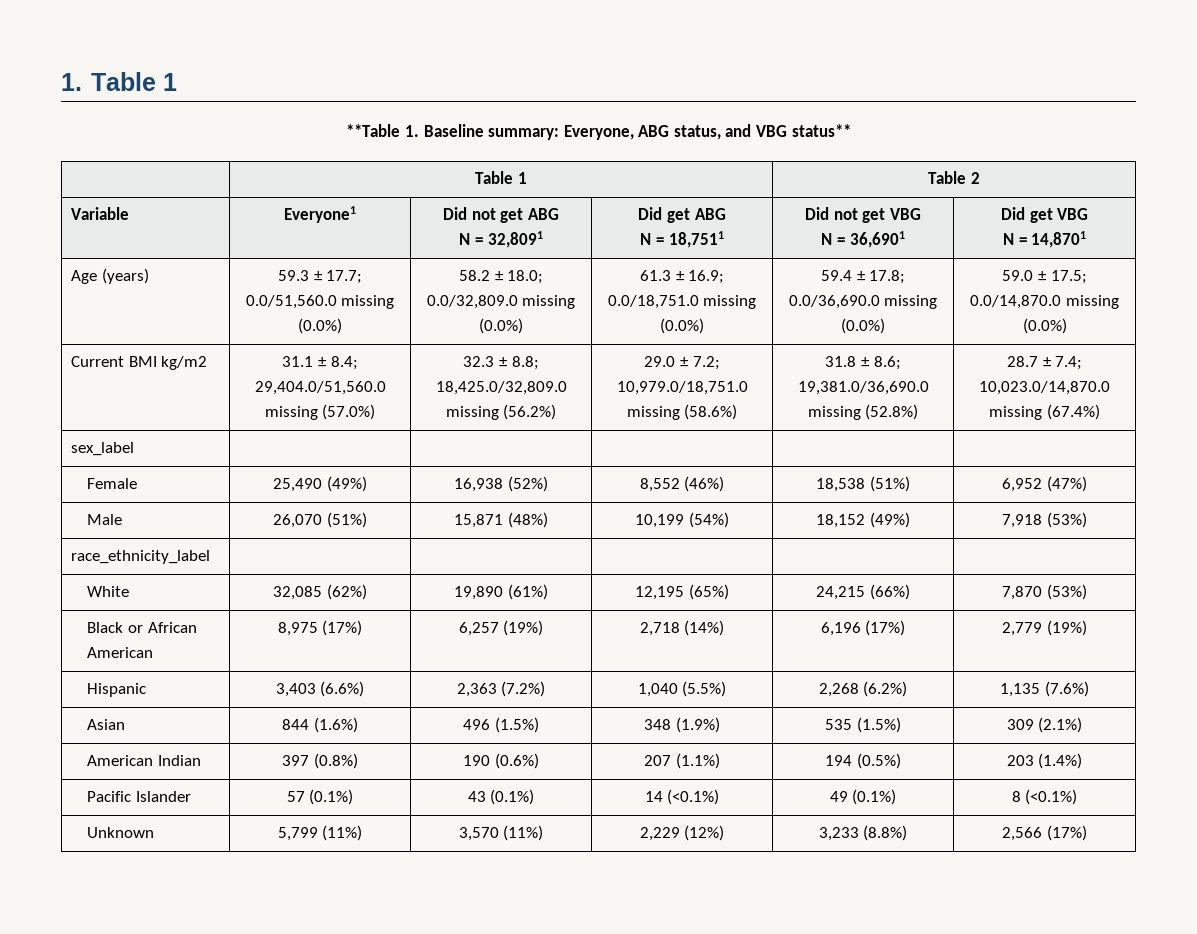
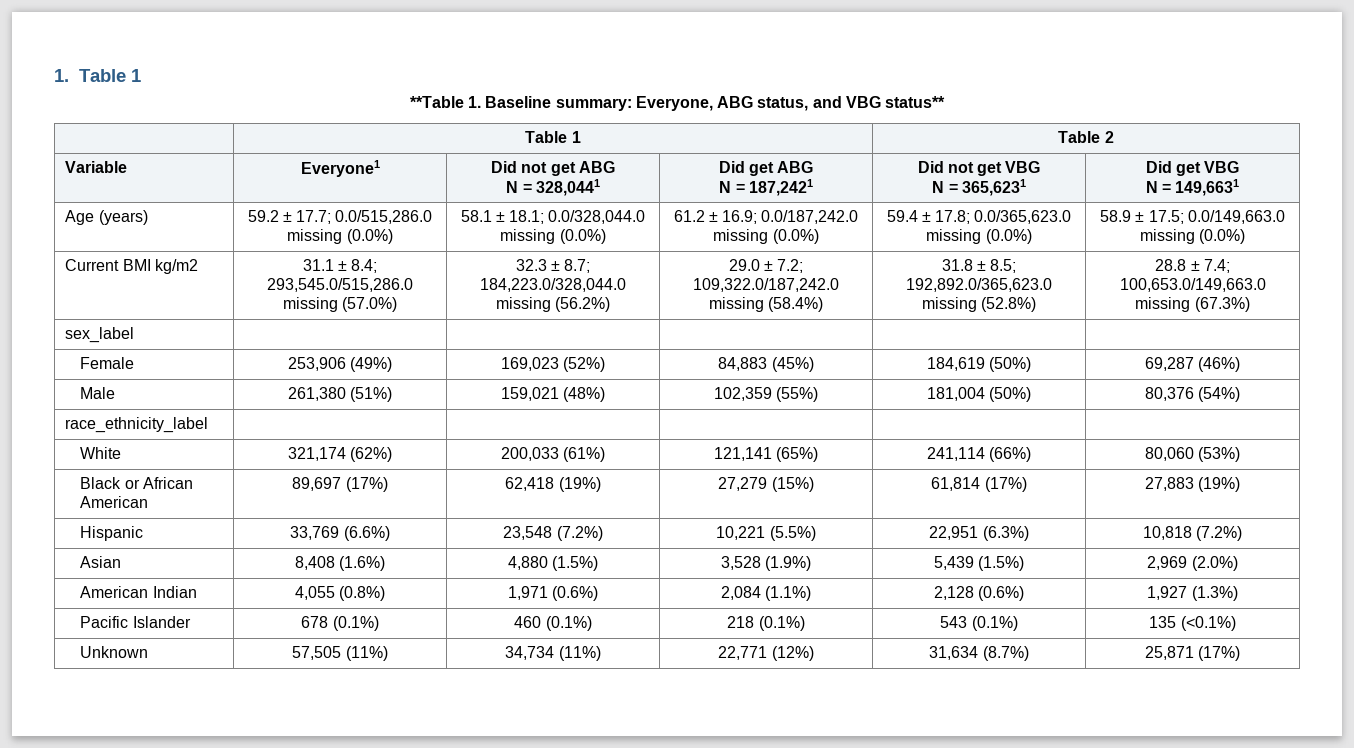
  Variable | Everyone1 | Did not get ABG
- N = 32,8091 | Did get ABG
- N = 18,7511 | Did not get VBG
- N = 36,6901 | Did get VBG
- N = 14,8701
+ N = 328,0441 | Did get ABG
+ N = 187,2421 | Did not get VBG
+ N = 365,6231 | Did get VBG
+ N = 149,6631
- Age (years) | 59.3 ± 17.7; 0.0/51,560.0 missing (0.0%) | 58.2 ± 18.0; 0.0/32,809.0 missing (0.0%) | 61.3 ± 16.9; 0.0/18,751.0 missing (0.0%) | 59.4 ± 17.8; 0.0/36,690.0 missing (0.0%) | 59.0 ± 17.5; 0.0/14,870.0 missing (0.0%)
+ Age (years) | 59.2 ± 17.7; 0.0/515,286.0 missing (0.0%) | 58.1 ± 18.1; 0.0/328,044.0 missing (0.0%) | 61.2 ± 16.9; 0.0/187,242.0 missing (0.0%) | 59.4 ± 17.8; 0.0/365,623.0 missing (0.0%) | 58.9 ± 17.5; 0.0/149,663.0 missing (0.0%)
- Current BMI kg/m2 | 31.1 ± 8.4; 29,404.0/51,560.0 missing (57.0%) | 32.3 ± 8.8; 18,425.0/32,809.0 missing (56.2%) | 29.0 ± 7.2; 10,979.0/18,751.0 missing (58.6%) | 31.8 ± 8.6; 19,381.0/36,690.0 missing (52.8%) | 28.7 ± 7.4; 10,023.0/14,870.0 missing (67.4%)
+ Current BMI kg/m2 | 31.1 ± 8.4; 293,545.0/515,286.0 missing (57.0%) | 32.3 ± 8.7; 184,223.0/328,044.0 missing (56.2%) | 29.0 ± 7.2; 109,322.0/187,242.0 missing (58.4%) | 31.8 ± 8.5; 192,892.0/365,623.0 missing (52.8%) | 28.8 ± 7.4; 100,653.0/149,663.0 missing (67.3%)
- Female | 25,490 (49%) | 16,938 (52%) | 8,552 (46%) | 18,538 (51%) | 6,952 (47%)
+ Female | 253,906 (49%) | 169,023 (52%) | 84,883 (45%) | 184,619 (50%) | 69,287 (46%)
- Male | 26,070 (51%) | 15,871 (48%) | 10,199 (54%) | 18,152 (49%) | 7,918 (53%)
+ Male | 261,380 (51%) | 159,021 (48%) | 102,359 (55%) | 181,004 (50%) | 80,376 (54%)
- White | 32,085 (62%) | 19,890 (61%) | 12,195 (65%) | 24,215 (66%) | 7,870 (53%)
+ White | 321,174 (62%) | 200,033 (61%) | 121,141 (65%) | 241,114 (66%) | 80,060 (53%)
- Black or African American | 8,975 (17%) | 6,257 (19%) | 2,718 (14%) | 6,196 (17%) | 2,779 (19%)
+ Black or African American | 89,697 (17%) | 62,418 (19%) | 27,279 (15%) | 61,814 (17%) | 27,883 (19%)
- Hispanic | 3,403 (6.6%) | 2,363 (7.2%) | 1,040 (5.5%) | 2,268 (6.2%) | 1,135 (7.6%)
+ Hispanic | 33,769 (6.6%) | 23,548 (7.2%) | 10,221 (5.5%) | 22,951 (6.3%) | 10,818 (7.2%)
- Asian | 844 (1.6%) | 496 (1.5%) | 348 (1.9%) | 535 (1.5%) | 309 (2.1%)
+ Asian | 8,408 (1.6%) | 4,880 (1.5%) | 3,528 (1.9%) | 5,439 (1.5%) | 2,969 (2.0%)
- American Indian | 397 (0.8%) | 190 (0.6%) | 207 (1.1%) | 194 (0.5%) | 203 (1.4%)
+ American Indian | 4,055 (0.8%) | 1,971 (0.6%) | 2,084 (1.1%) | 2,128 (0.6%) | 1,927 (1.3%)
- Pacific Islander | 57 (0.1%) | 43 (0.1%) | 14 (<0.1%) | 49 (0.1%) | 8 (<0.1%)
+ Pacific Islander | 678 (0.1%) | 460 (0.1%) | 218 (0.1%) | 543 (0.1%) | 135 (<0.1%)
- Unknown | 5,799 (11%) | 3,570 (11%) | 2,229 (12%) | 3,233 (8.8%) | 2,566 (17%)
+ Unknown | 57,505 (11%) | 34,734 (11%) | 22,771 (12%) | 31,634 (8.7%) | 25,871 (17%)

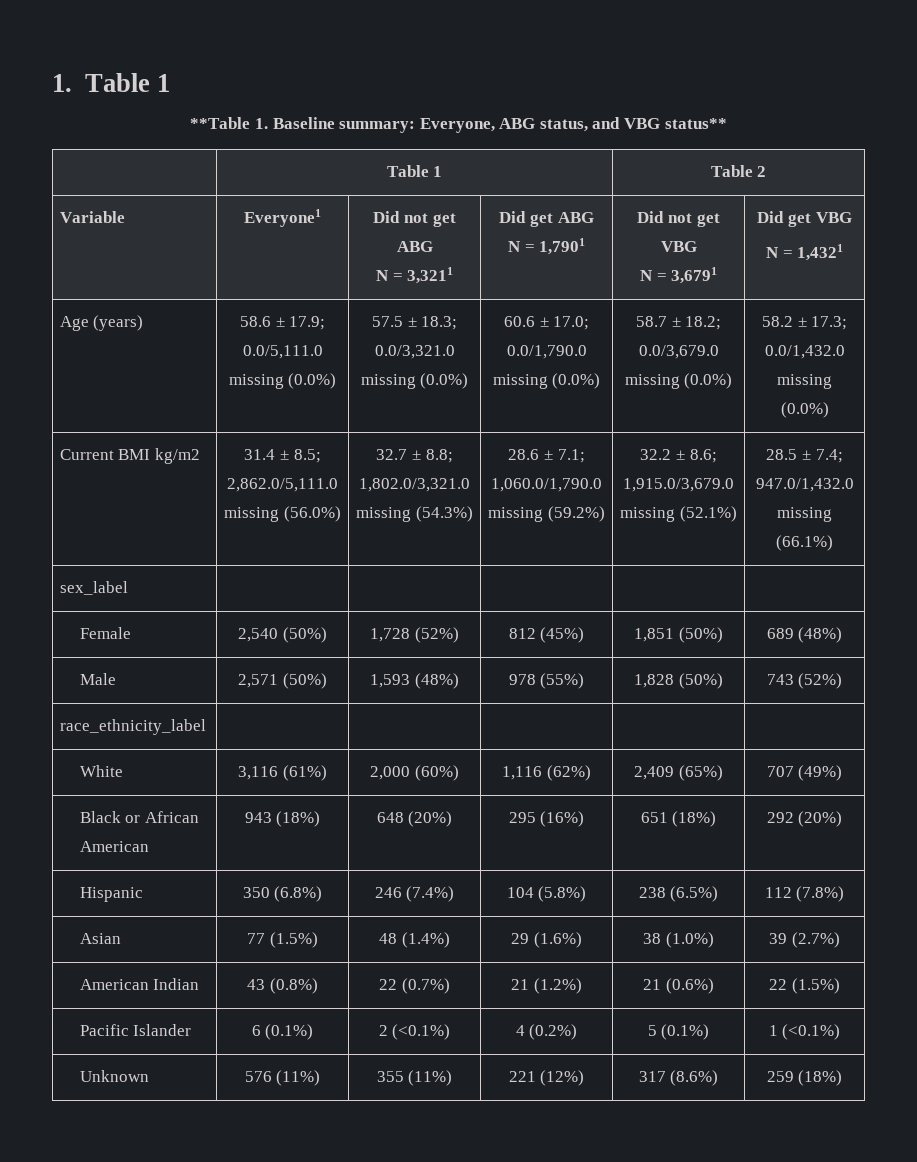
  Variable | Everyone1 | Did not get ABG
- N = 328,0441 | Did get ABG
- N = 187,2421 | Did not get VBG
- N = 365,6231 | Did get VBG
- N = 149,6631
+ N = 3,3211 | Did get ABG
+ N = 1,7901 | Did not get VBG
+ N = 3,6791 | Did get VBG
+ N = 1,4321
- Age (years) | 59.2 ± 17.7; 0.0/515,286.0 missing (0.0%) | 58.1 ± 18.1; 0.0/328,044.0 missing (0.0%) | 61.2 ± 16.9; 0.0/187,242.0 missing (0.0%) | 59.4 ± 17.8; 0.0/365,623.0 missing (0.0%) | 58.9 ± 17.5; 0.0/149,663.0 missing (0.0%)
+ Age (years) | 58.6 ± 17.9; 0.0/5,111.0 missing (0.0%) | 57.5 ± 18.3; 0.0/3,321.0 missing (0.0%) | 60.6 ± 17.0; 0.0/1,790.0 missing (0.0%) | 58.7 ± 18.2; 0.0/3,679.0 missing (0.0%) | 58.2 ± 17.3; 0.0/1,432.0 missing (0.0%)
- Current BMI kg/m2 | 31.1 ± 8.4; 293,545.0/515,286.0 missing (57.0%) | 32.3 ± 8.7; 184,223.0/328,044.0 missing (56.2%) | 29.0 ± 7.2; 109,322.0/187,242.0 missing (58.4%) | 31.8 ± 8.5; 192,892.0/365,623.0 missing (52.8%) | 28.8 ± 7.4; 100,653.0/149,663.0 missing (67.3%)
+ Current BMI kg/m2 | 31.4 ± 8.5; 2,862.0/5,111.0 missing (56.0%) | 32.7 ± 8.8; 1,802.0/3,321.0 missing (54.3%) | 28.6 ± 7.1; 1,060.0/1,790.0 missing (59.2%) | 32.2 ± 8.6; 1,915.0/3,679.0 missing (52.1%) | 28.5 ± 7.4; 947.0/1,432.0 missing (66.1%)
- Female | 253,906 (49%) | 169,023 (52%) | 84,883 (45%) | 184,619 (50%) | 69,287 (46%)
+ Female | 2,540 (50%) | 1,728 (52%) | 812 (45%) | 1,851 (50%) | 689 (48%)
- Male | 261,380 (51%) | 159,021 (48%) | 102,359 (55%) | 181,004 (50%) | 80,376 (54%)
+ Male | 2,571 (50%) | 1,593 (48%) | 978 (55%) | 1,828 (50%) | 743 (52%)
- White | 321,174 (62%) | 200,033 (61%) | 121,141 (65%) | 241,114 (66%) | 80,060 (53%)
- Black or African American | 89,697 (17%) | 62,418 (19%) | 27,279 (15%) | 61,814 (17%) | 27,883 (19%)
- Hispanic | 33,769 (6.6%) | 23,548 (7.2%) | 10,221 (5.5%) | 22,951 (6.3%) | 10,818 (7.2%)
- Asian | 8,408 (1.6%) | 4,880 (1.5%) | 3,528 (1.9%) | 5,439 (1.5%) | 2,969 (2.0%)
+ White | 3,116 (61%) | 2,000 (60%) | 1,116 (62%) | 2,409 (65%) | 707 (49%)
+ Black or African American | 943 (18%) | 648 (20%) | 295 (16%) | 651 (18%) | 292 (20%)
+ Hispanic | 350 (6.8%) | 246 (7.4%) | 104 (5.8%) | 238 (6.5%) | 112 (7.8%)
+ Asian | 77 (1.5%) | 48 (1.4%) | 29 (1.6%) | 38 (1.0%) | 39 (2.7%)
- American Indian | 4,055 (0.8%) | 1,971 (0.6%) | 2,084 (1.1%) | 2,128 (0.6%) | 1,927 (1.3%)
+ American Indian | 43 (0.8%) | 22 (0.7%) | 21 (1.2%) | 21 (0.6%) | 22 (1.5%)
- Pacific Islander | 678 (0.1%) | 460 (0.1%) | 218 (0.1%) | 543 (0.1%) | 135 (<0.1%)
+ Pacific Islander | 6 (0.1%) | 2 (<0.1%) | 4 (0.2%) | 5 (0.1%) | 1 (<0.1%)
- Unknown | 57,505 (11%) | 34,734 (11%) | 22,771 (12%) | 31,634 (8.7%) | 25,871 (17%)
+ Unknown | 576 (11%) | 355 (11%) | 221 (12%) | 317 (8.6%) | 259 (18%)

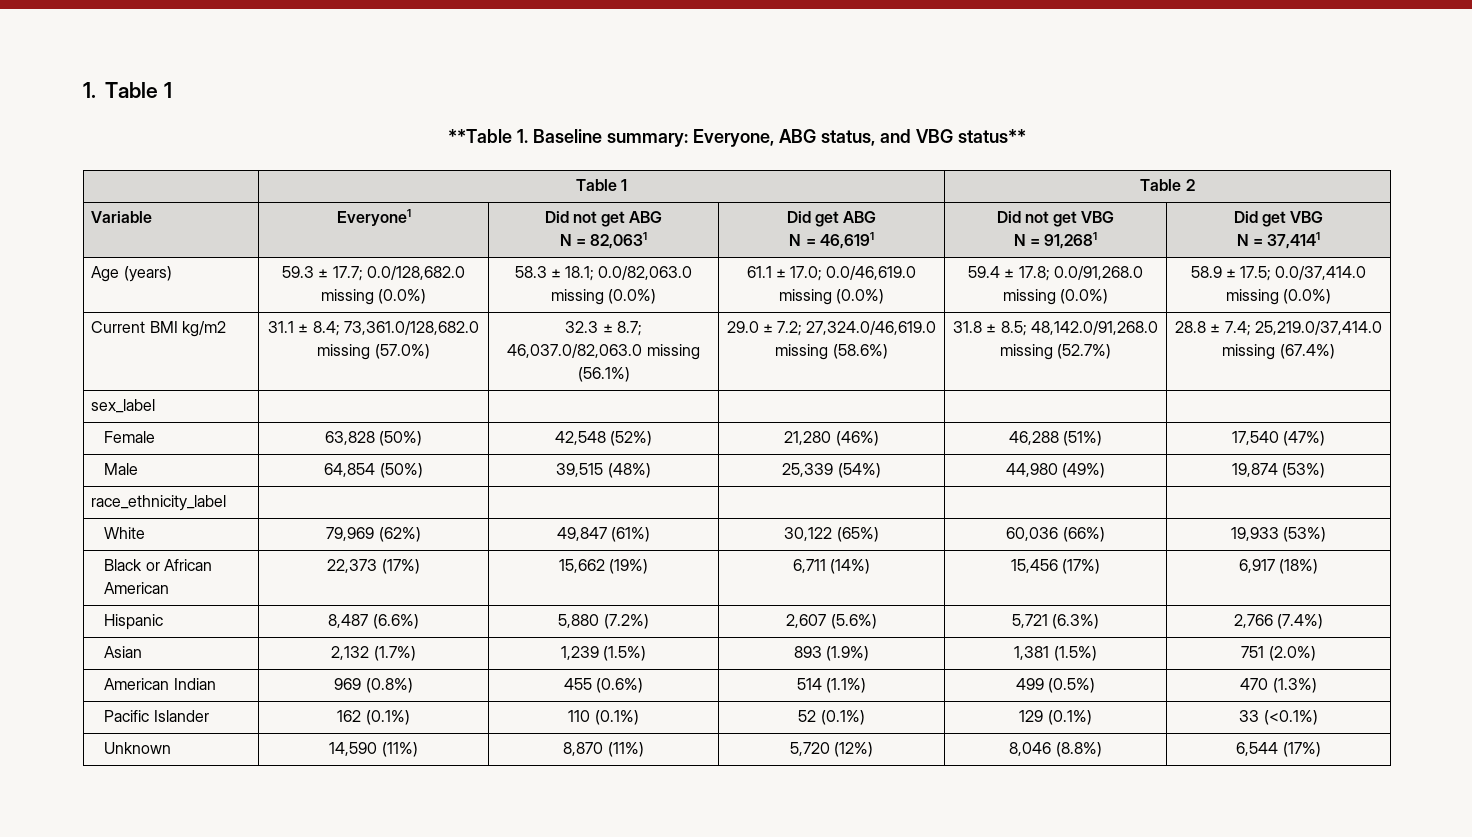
  Variable | Everyone1 | Did not get ABG
- N = 3,3211 | Did get ABG
- N = 1,7901 | Did not get VBG
- N = 3,6791 | Did get VBG
- N = 1,4321
+ N = 82,0631 | Did get ABG
+ N = 46,6191 | Did not get VBG
+ N = 91,2681 | Did get VBG
+ N = 37,4141
- Age (years) | 58.6 ± 17.9; 0.0/5,111.0 missing (0.0%) | 57.5 ± 18.3; 0.0/3,321.0 missing (0.0%) | 60.6 ± 17.0; 0.0/1,790.0 missing (0.0%) | 58.7 ± 18.2; 0.0/3,679.0 missing (0.0%) | 58.2 ± 17.3; 0.0/1,432.0 missing (0.0%)
+ Age (years) | 59.3 ± 17.7; 0.0/128,682.0 missing (0.0%) | 58.3 ± 18.1; 0.0/82,063.0 missing (0.0%) | 61.1 ± 17.0; 0.0/46,619.0 missing (0.0%) | 59.4 ± 17.8; 0.0/91,268.0 missing (0.0%) | 58.9 ± 17.5; 0.0/37,414.0 missing (0.0%)
- Current BMI kg/m2 | 31.4 ± 8.5; 2,862.0/5,111.0 missing (56.0%) | 32.7 ± 8.8; 1,802.0/3,321.0 missing (54.3%) | 28.6 ± 7.1; 1,060.0/1,790.0 missing (59.2%) | 32.2 ± 8.6; 1,915.0/3,679.0 missing (52.1%) | 28.5 ± 7.4; 947.0/1,432.0 missing (66.1%)
+ Current BMI kg/m2 | 31.1 ± 8.4; 73,361.0/128,682.0 missing (57.0%) | 32.3 ± 8.7; 46,037.0/82,063.0 missing (56.1%) | 29.0 ± 7.2; 27,324.0/46,619.0 missing (58.6%) | 31.8 ± 8.5; 48,142.0/91,268.0 missing (52.7%) | 28.8 ± 7.4; 25,219.0/37,414.0 missing (67.4%)
- Female | 2,540 (50%) | 1,728 (52%) | 812 (45%) | 1,851 (50%) | 689 (48%)
+ Female | 63,828 (50%) | 42,548 (52%) | 21,280 (46%) | 46,288 (51%) | 17,540 (47%)
- Male | 2,571 (50%) | 1,593 (48%) | 978 (55%) | 1,828 (50%) | 743 (52%)
+ Male | 64,854 (50%) | 39,515 (48%) | 25,339 (54%) | 44,980 (49%) | 19,874 (53%)
  race_ethnicity_label | | | | |
- White | 3,116 (61%) | 2,000 (60%) | 1,116 (62%) | 2,409 (65%) | 707 (49%)
- Black or African American | 943 (18%) | 648 (20%) | 295 (16%) | 651 (18%) | 292 (20%)
- Hispanic | 350 (6.8%) | 246 (7.4%) | 104 (5.8%) | 238 (6.5%) | 112 (7.8%)
- Asian | 77 (1.5%) | 48 (1.4%) | 29 (1.6%) | 38 (1.0%) | 39 (2.7%)
+ White | 79,969 (62%) | 49,847 (61%) | 30,122 (65%) | 60,036 (66%) | 19,933 (53%)
+ Black or African American | 22,373 (17%) | 15,662 (19%) | 6,711 (14%) | 15,456 (17%) | 6,917 (18%)
+ Hispanic | 8,487 (6.6%) | 5,880 (7.2%) | 2,607 (5.6%) | 5,721 (6.3%) | 2,766 (7.4%)
+ Asian | 2,132 (1.7%) | 1,239 (1.5%) | 893 (1.9%) | 1,381 (1.5%) | 751 (2.0%)
- American Indian | 43 (0.8%) | 22 (0.7%) | 21 (1.2%) | 21 (0.6%) | 22 (1.5%)
+ American Indian | 969 (0.8%) | 455 (0.6%) | 514 (1.1%) | 499 (0.5%) | 470 (1.3%)
- Pacific Islander | 6 (0.1%) | 2 (<0.1%) | 4 (0.2%) | 5 (0.1%) | 1 (<0.1%)
+ Pacific Islander | 162 (0.1%) | 110 (0.1%) | 52 (0.1%) | 129 (0.1%) | 33 (<0.1%)
- Unknown | 576 (11%) | 355 (11%) | 221 (12%) | 317 (8.6%) | 259 (18%)
+ Unknown | 14,590 (11%) | 8,870 (11%) | 5,720 (12%) | 8,046 (8.8%) | 6,544 (17%)

